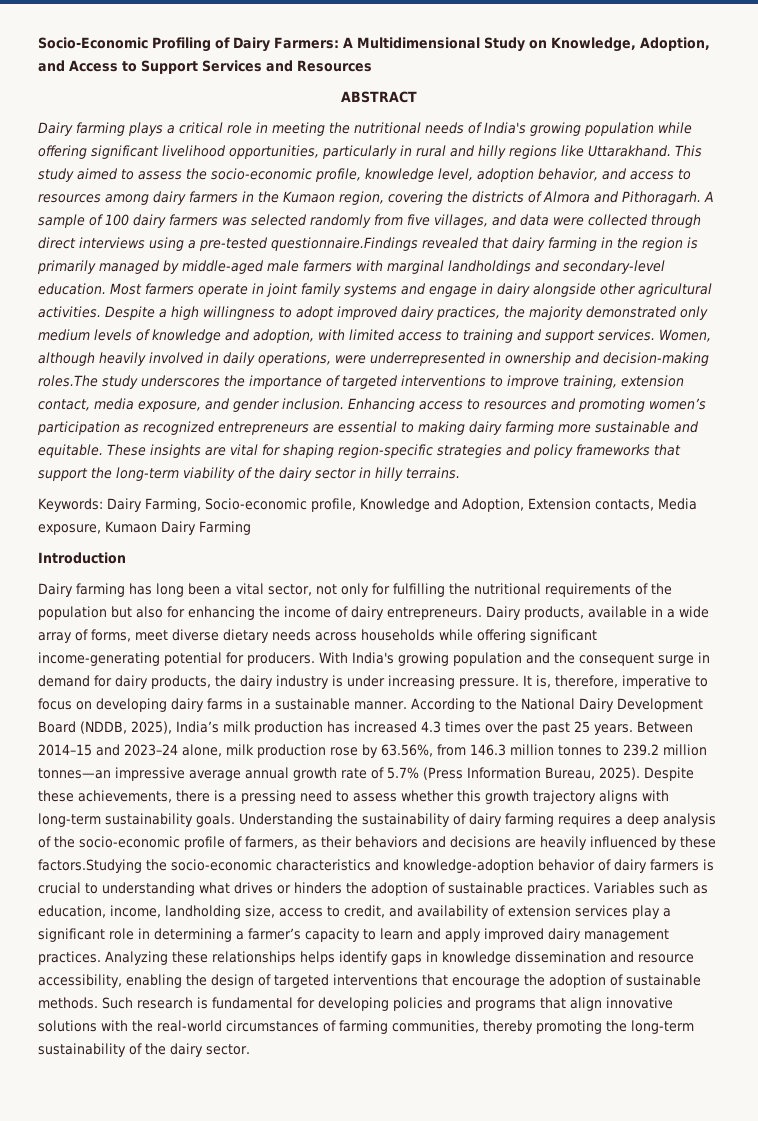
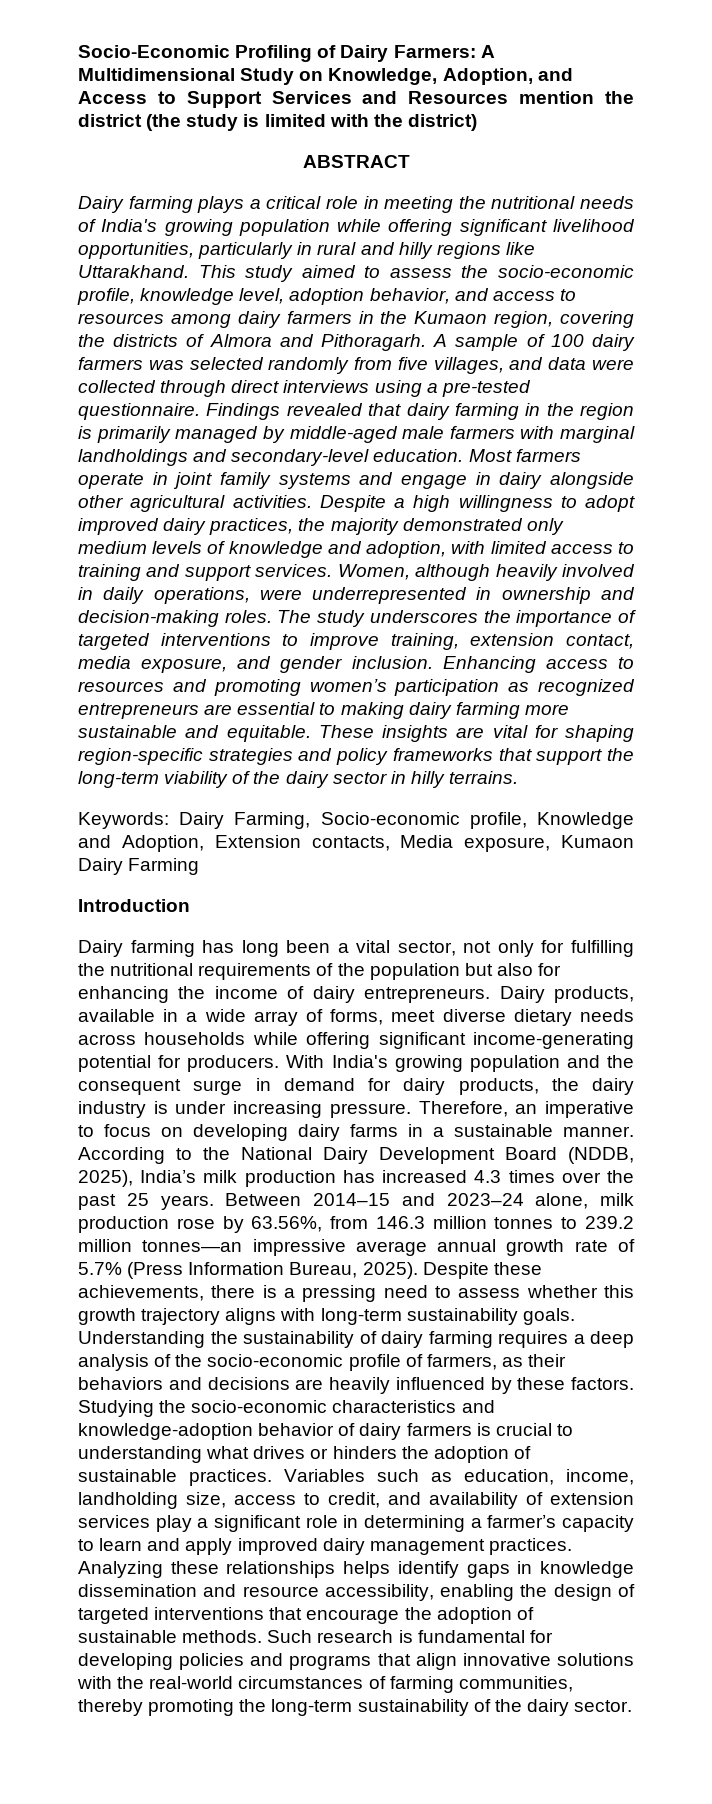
- Socio-Economic Profiling of Dairy Farmers: A Multidimensional Study on Knowledge, Adoption, and Access to Support Services and Resources
+ Socio-Economic Profiling of Dairy Farmers: A Multidimensional Study on Knowledge, Adoption, and Access to Support Services and Resources mention the district (the study is limited with the district)
- A sample of 100 dairy farmers was selected randomly from five villages, and data were collected through direct interviews using a pre-tested questionnaire.Findings revealed that dairy farming in the region is primarily managed by middle-aged male farmers with marginal landholdings and secondary-level education.
+ A sample of 100 dairy farmers was selected randomly from five villages, and data were collected through direct interviews using a pre-tested questionnaire. Findings revealed that dairy farming in the region is primarily managed by middle-aged male farmers with marginal landholdings and secondary-level education.
- Women, although heavily involved in daily operations, were underrepresented in ownership and decision-making roles.The study underscores the importance of targeted interventions to improve training, extension contact, media exposure, and gender inclusion.
+ Women, although heavily involved in daily operations, were underrepresented in ownership and decision-making roles. The study underscores the importance of targeted interventions to improve training, extension contact, media exposure, and gender inclusion.
- It is, therefore, imperative to focus on developing dairy farms in a sustainable manner.
+ Therefore, an imperative to focus on developing dairy farms in a sustainable manner.
- Understanding the sustainability of dairy farming requires a deep analysis of the socio-economic profile of farmers, as their behaviors and decisions are heavily influenced by these factors.Studying the socio-economic characteristics and knowledge-adoption behavior of dairy farmers is crucial to understanding what drives or hinders the adoption of sustainable practices.
+ Understanding the sustainability of dairy farming requires a deep analysis of the socio-economic profile of farmers, as their behaviors and decisions are heavily influenced by these factors. Studying the socio-economic characteristics and knowledge-adoption behavior of dairy farmers is crucial to understanding what drives or hinders the adoption of sustainable practices.

